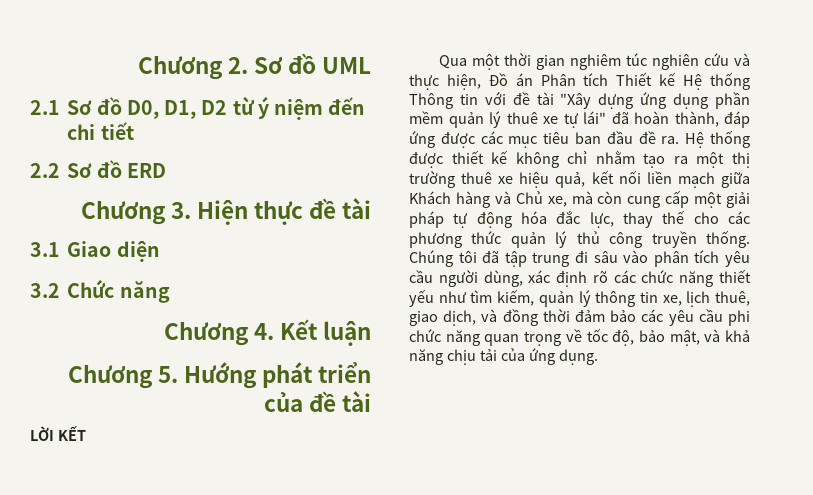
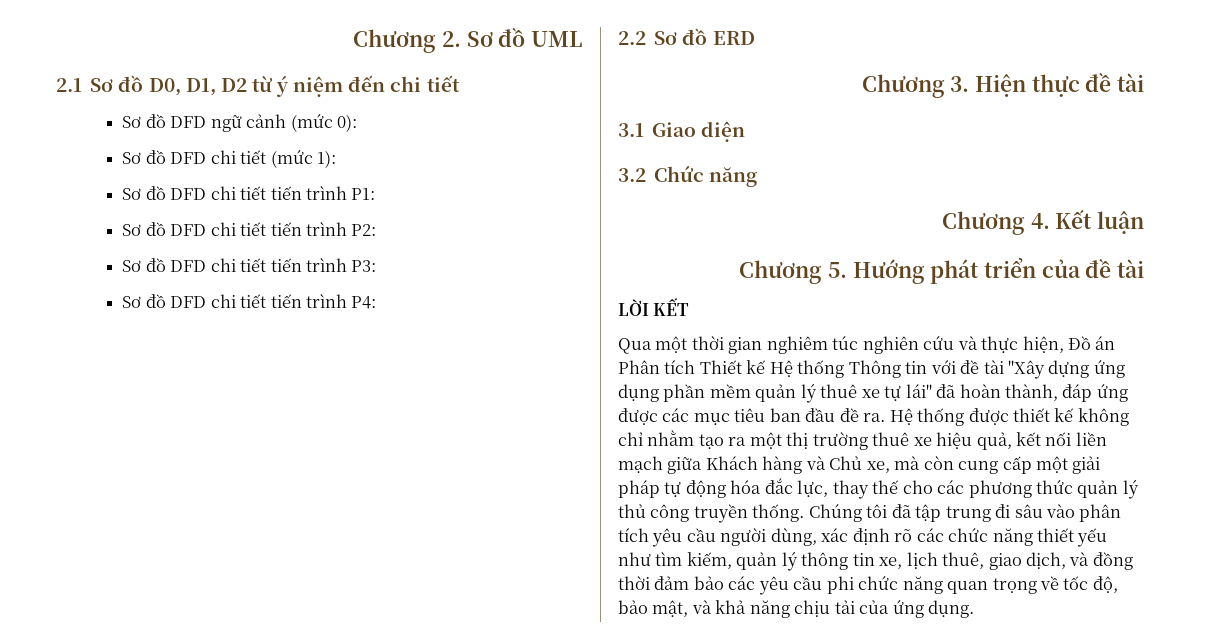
+ Sơ đồ DFD ngữ cảnh (mức 0):
+ Sơ đồ DFD chi tiết (mức 1):
+ Sơ đồ DFD chi tiết tiến trình P1:
+ Sơ đồ DFD chi tiết tiến trình P2:
+ Sơ đồ DFD chi tiết tiến trình P3:
+ Sơ đồ DFD chi tiết tiến trình P4:

